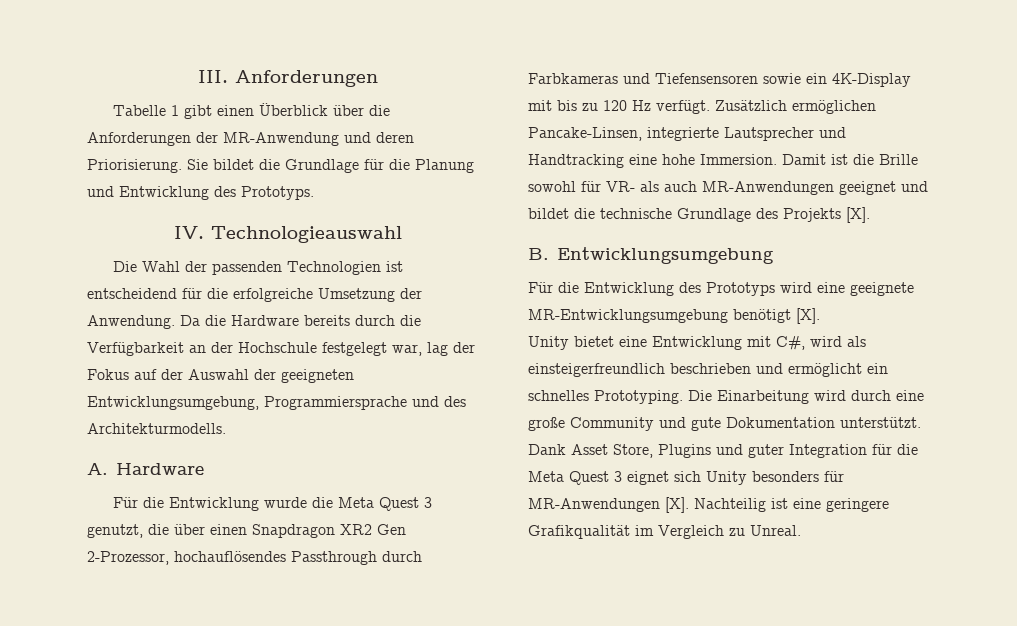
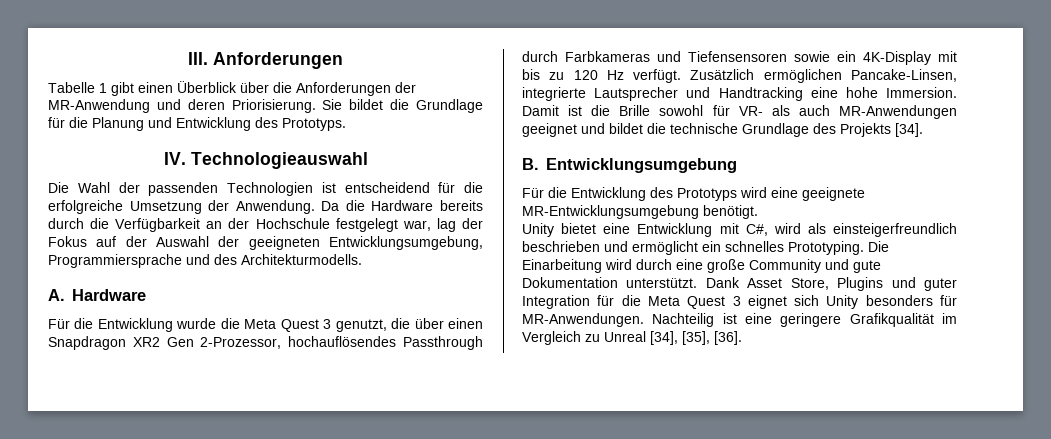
- Damit ist die Brille sowohl für VR- als auch MR-Anwendungen geeignet und bildet die technische Grundlage des Projekts [X].
+ Damit ist die Brille sowohl für VR- als auch MR-Anwendungen geeignet und bildet die technische Grundlage des Projekts [34].
- Für die Entwicklung des Prototyps wird eine geeignete MR-Entwicklungsumgebung benötigt [X].
+ Für die Entwicklung des Prototyps wird eine geeignete MR-Entwicklungsumgebung benötigt.
- Dank Asset Store, Plugins und guter Integration für die Meta Quest 3 eignet sich Unity besonders für MR-Anwendungen [X]. Nachteilig ist eine geringere Grafikqualität im Vergleich zu Unreal.
+ Dank Asset Store, Plugins und guter Integration für die Meta Quest 3 eignet sich Unity besonders für MR-Anwendungen. Nachteilig ist eine geringere Grafikqualität im Vergleich zu Unreal [34], [35], [36].

